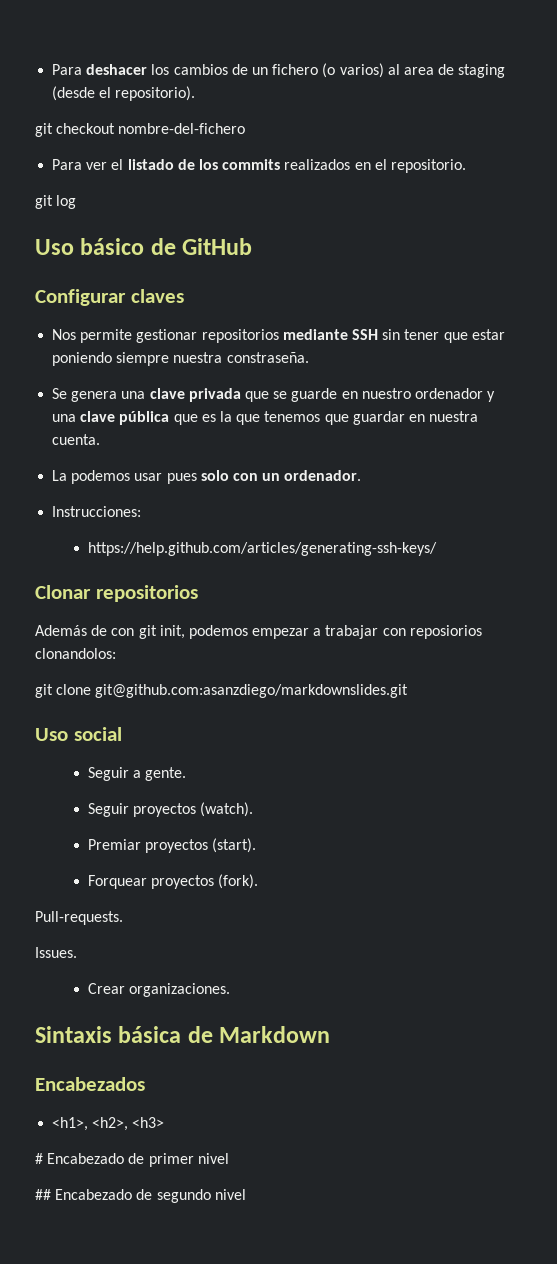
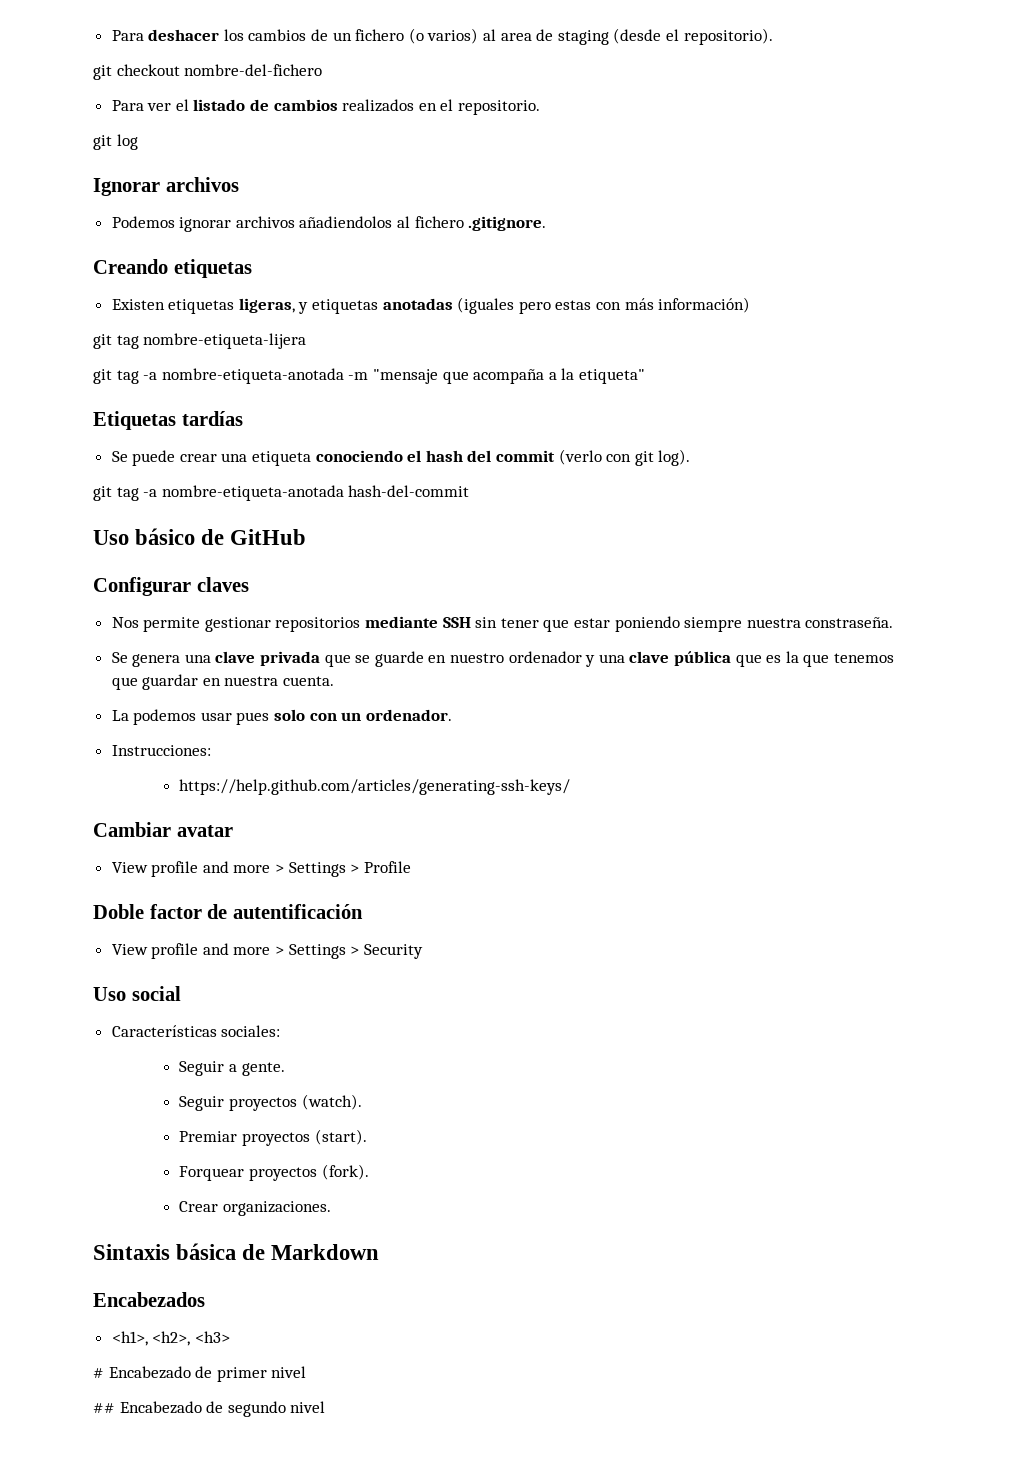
- Para ver el listado de los commits realizados en el repositorio.
+ Para ver el listado de cambios realizados en el repositorio.
+ Ignorar archivos
+ Podemos ignorar archivos añadiendolos al fichero .gitignore.
+ Creando etiquetas
+ Existen etiquetas ligeras, y etiquetas anotadas (iguales pero estas con más información)
+ git tag nombre-etiqueta-lijera
+ git tag -a nombre-etiqueta-anotada -m "mensaje que acompaña a la etiqueta"
+ Etiquetas tardías
+ Se puede crear una etiqueta conociendo el hash del commit (verlo con git log).
+ git tag -a nombre-etiqueta-anotada hash-del-commit
- Clonar repositorios
- Además de con git init, podemos empezar a trabajar con reposiorios clonandolos:
- git clone git@github.com:asanzdiego/markdownslides.git
+ Cambiar avatar
+ View profile and more > Settings > Profile
+ Doble factor de autentificación
+ View profile and more > Settings > Security
+ Características sociales:
- Pull-requests.
- Issues.

